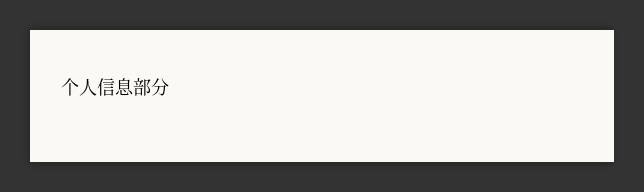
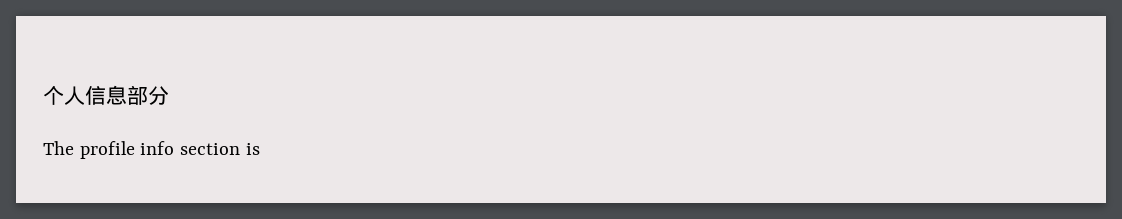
+ The profile info section is

